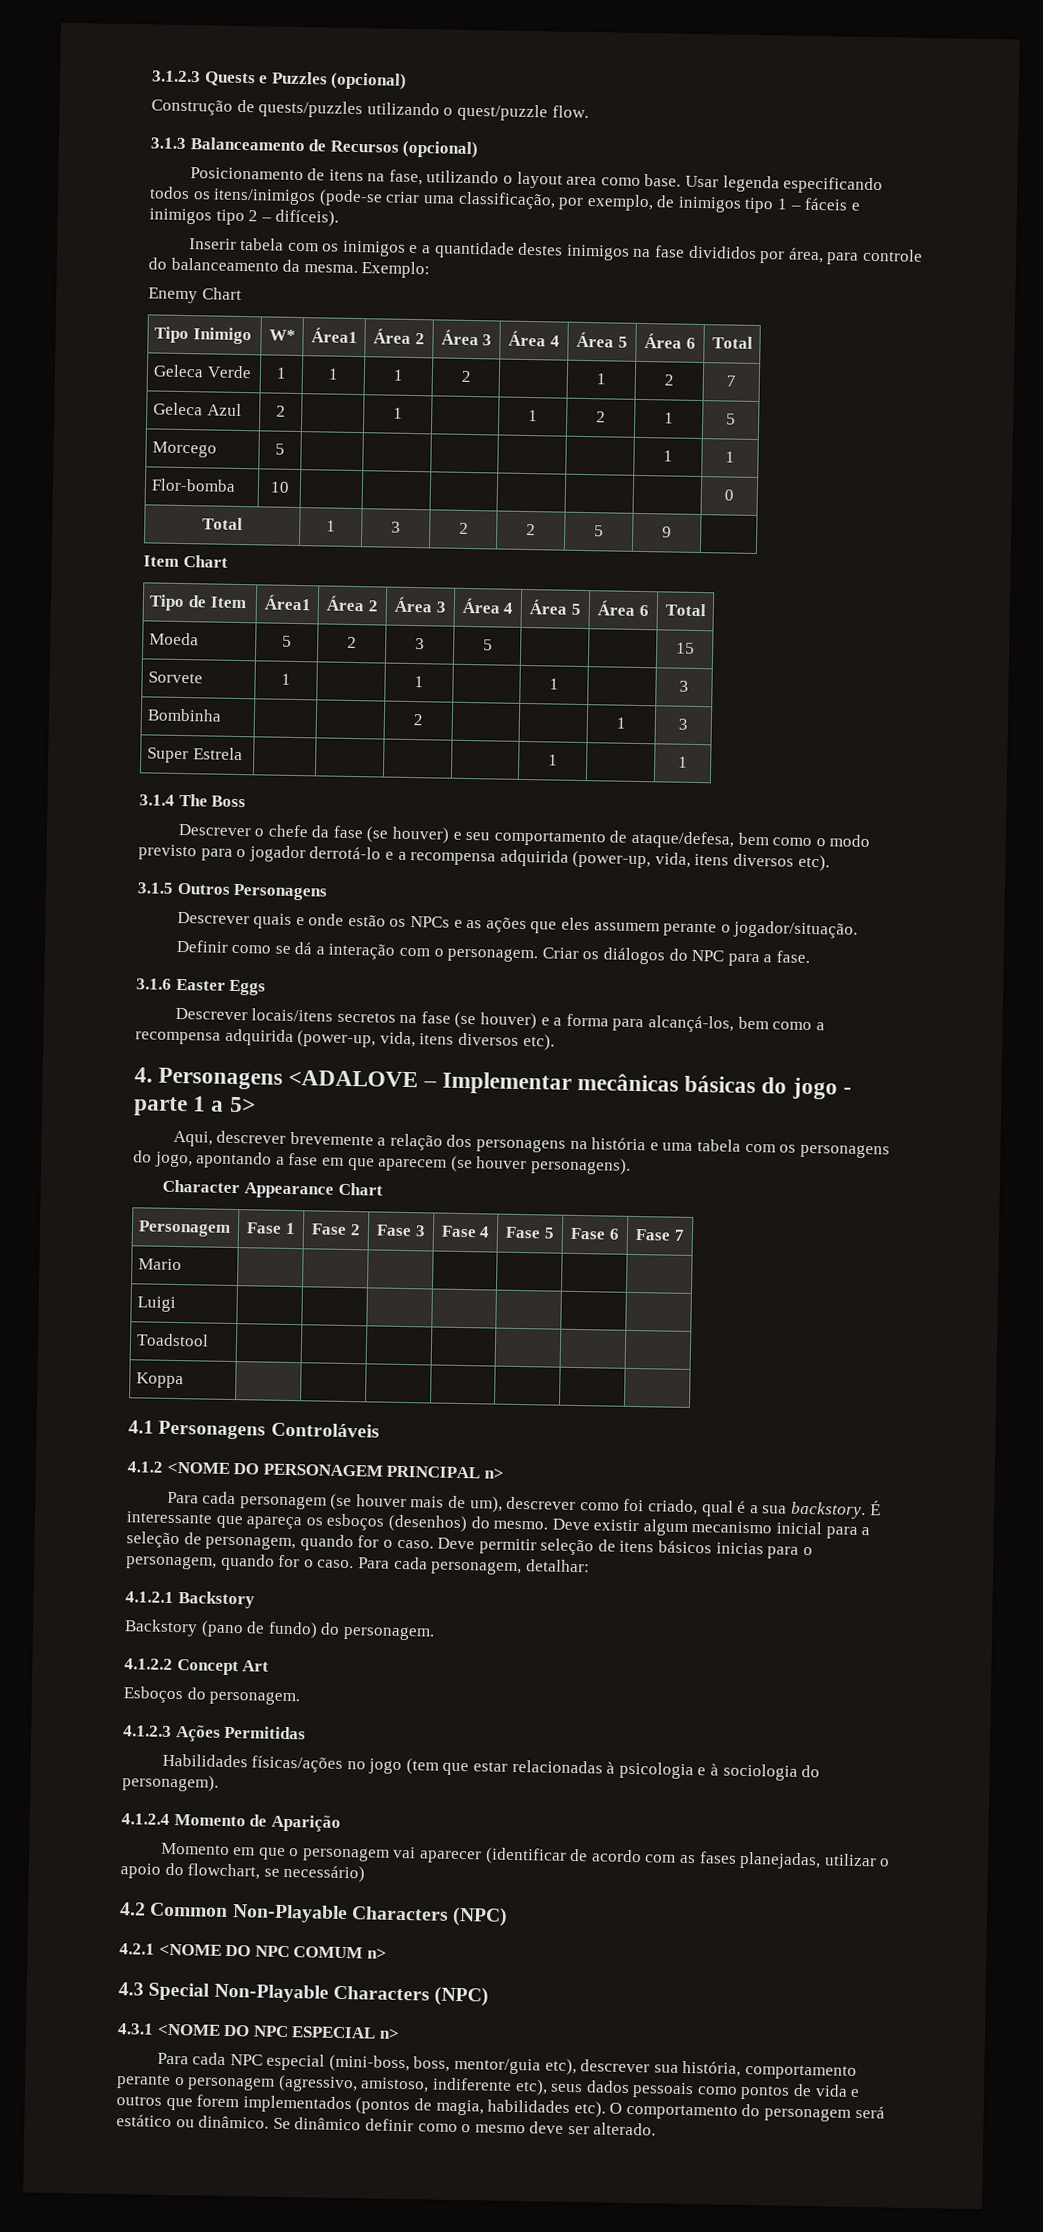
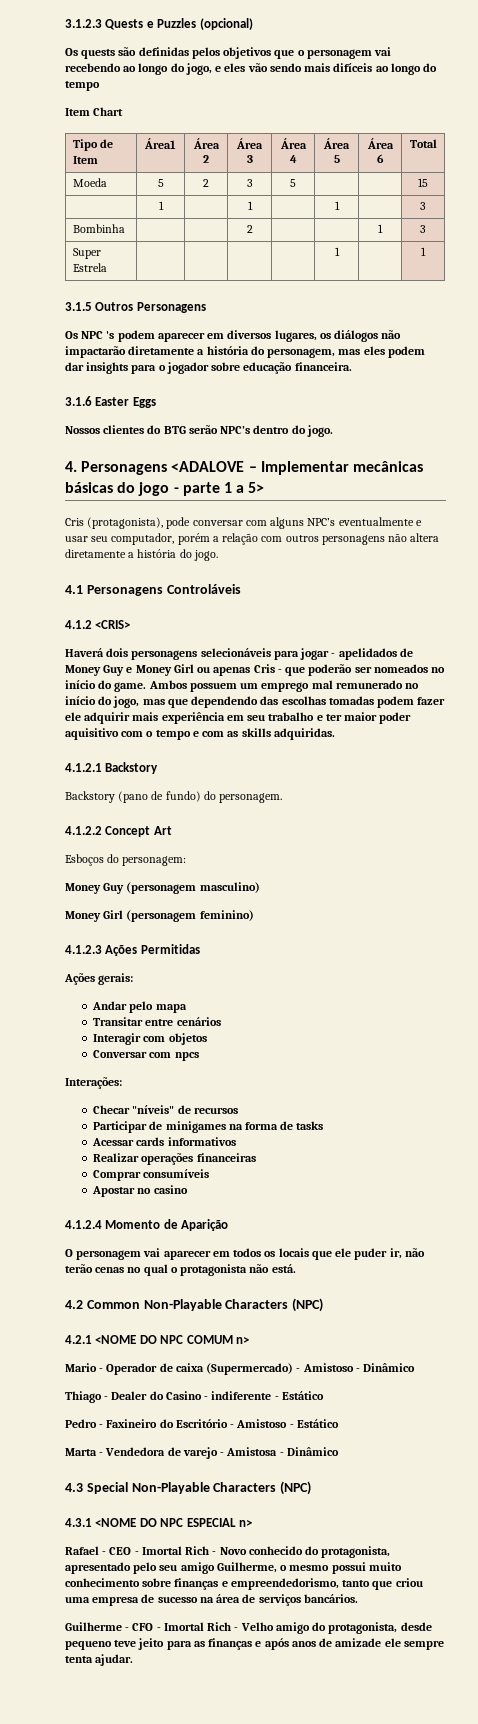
- Construção de quests/puzzles utilizando o quest/puzzle flow.
- 3.1.3 Balanceamento de Recursos (opcional)
- Posicionamento de itens na fase, utilizando o layout area como base. Usar legenda especificando todos os itens/inimigos (pode-se criar uma classificação, por exemplo, de inimigos tipo 1 – fáceis e inimigos tipo 2 – difíceis).
- Inserir tabela com os inimigos e a quantidade destes inimigos na fase divididos por área, para controle do balanceamento da mesma. Exemplo:
- Enemy Chart
- Tipo Inimigo | W* | Área1 | Área 2 | Área 3 | Área 4 | Área 5 | Área 6 | Total
- Geleca Verde | 1 | 1 | 1 | 2 | | 1 | 2 | 7
- Geleca Azul | 2 | | 1 | | 1 | 2 | 1 | 5
- Morcego | 5 | | | | | | 1 | 1
- Flor-bomba | 10 | | | | | | | 0
- Total | 1 | 3 | 2 | 2 | 5 | 9 |
+ Os quests são definidas pelos objetivos que o personagem vai recebendo ao longo do jogo, e eles vão sendo mais difíceis ao longo do tempo
- Sorvete | 1 | | 1 | | 1 | | 3
+ | 1 | | 1 | | 1 | | 3
- 3.1.4 The Boss
- Descrever o chefe da fase (se houver) e seu comportamento de ataque/defesa, bem como o modo previsto para o jogador derrotá-lo e a recompensa adquirida (power-up, vida, itens diversos etc).
  3.1.5 Outros Personagens
- Descrever quais e onde estão os NPCs e as ações que eles assumem perante o jogador/situação.
- Definir como se dá a interação com o personagem. Criar os diálogos do NPC para a fase.
+ Os NPC 's podem aparecer em diversos lugares, os diálogos não impactarão diretamente a história do personagem, mas eles podem dar insights para o jogador sobre educação financeira.
  3.1.6 Easter Eggs
- Descrever locais/itens secretos na fase (se houver) e a forma para alcançá-los, bem como a recompensa adquirida (power-up, vida, itens diversos etc).
+ Nossos clientes do BTG serão NPC’s dentro do jogo.
- Aqui, descrever brevemente a relação dos personagens na história e uma tabela com os personagens do jogo, apontando a fase em que aparecem (se houver personagens).
- Character Appearance Chart
- Personagem | Fase 1 | Fase 2 | Fase 3 | Fase 4 | Fase 5 | Fase 6 | Fase 7
- Mario | | | | | | |
- Luigi | | | | | | |
- Toadstool | | | | | | |
- Koppa | | | | | | |
+ Cris (protagonista), pode conversar com alguns NPC’s eventualmente e usar seu computador, porém a relação com outros personagens não altera diretamente a história do jogo.
  4.1 Personagens Controláveis
- 4.1.2 <NOME DO PERSONAGEM PRINCIPAL n>
- Para cada personagem (se houver mais de um), descrever como foi criado, qual é a sua backstory. É interessante que apareça os esboços (desenhos) do mesmo. Deve existir algum mecanismo inicial para a seleção de personagem, quando for o caso. Deve permitir seleção de itens básicos inicias para o personagem, quando for o caso. Para cada personagem, detalhar:
+ 4.1.2 <CRIS>
+ Haverá dois personagens selecionáveis para jogar - apelidados de Money Guy e Money Girl ou apenas Cris - que poderão ser nomeados no início do game. Ambos possuem um emprego mal remunerado no início do jogo, mas que dependendo das escolhas tomadas podem fazer ele adquirir mais experiência em seu trabalho e ter maior poder aquisitivo com o tempo e com as skills adquiridas.
- Esboços do personagem.
+ Esboços do personagem:
+ Money Guy (personagem masculino)
+ Money Girl (personagem feminino)
  4.1.2.3 Ações Permitidas
- Habilidades físicas/ações no jogo (tem que estar relacionadas à psicologia e à sociologia do personagem).
+ Ações gerais:
+ Andar pelo mapa
+ Transitar entre cenários
+ Interagir com objetos
+ Conversar com npcs
+ Interações:
+ Checar "níveis" de recursos
+ Participar de minigames na forma de tasks
+ Acessar cards informativos
+ Realizar operações financeiras
+ Comprar consumíveis
+ Apostar no casino
  4.1.2.4 Momento de Aparição
- Momento em que o personagem vai aparecer (identificar de acordo com as fases planejadas, utilizar o apoio do flowchart, se necessário)
+ O personagem vai aparecer em todos os locais que ele puder ir, não terão cenas no qual o protagonista não está.
+ Mario - Operador de caixa (Supermercado) - Amistoso - Dinâmico
+ Thiago - Dealer do Casino - indiferente - Estático
+ Pedro - Faxineiro do Escritório - Amistoso - Estático
+ Marta - Vendedora de varejo - Amistosa - Dinâmico
- Para cada NPC especial (mini-boss, boss, mentor/guia etc), descrever sua história, comportamento perante o personagem (agressivo, amistoso, indiferente etc), seus dados pessoais como pontos de vida e outros que forem implementados (pontos de magia, habilidades etc). O comportamento do personagem será estático ou dinâmico. Se dinâmico definir como o mesmo deve ser alterado.
+ Rafael - CEO - Imortal Rich - Novo conhecido do protagonista, apresentado pelo seu amigo Guilherme, o mesmo possui muito conhecimento sobre finanças e empreendedorismo, tanto que criou uma empresa de sucesso na área de serviços bancários.
+ Guilherme - CFO - Imortal Rich - Velho amigo do protagonista, desde pequeno teve jeito para as finanças e após anos de amizade ele sempre tenta ajudar.

